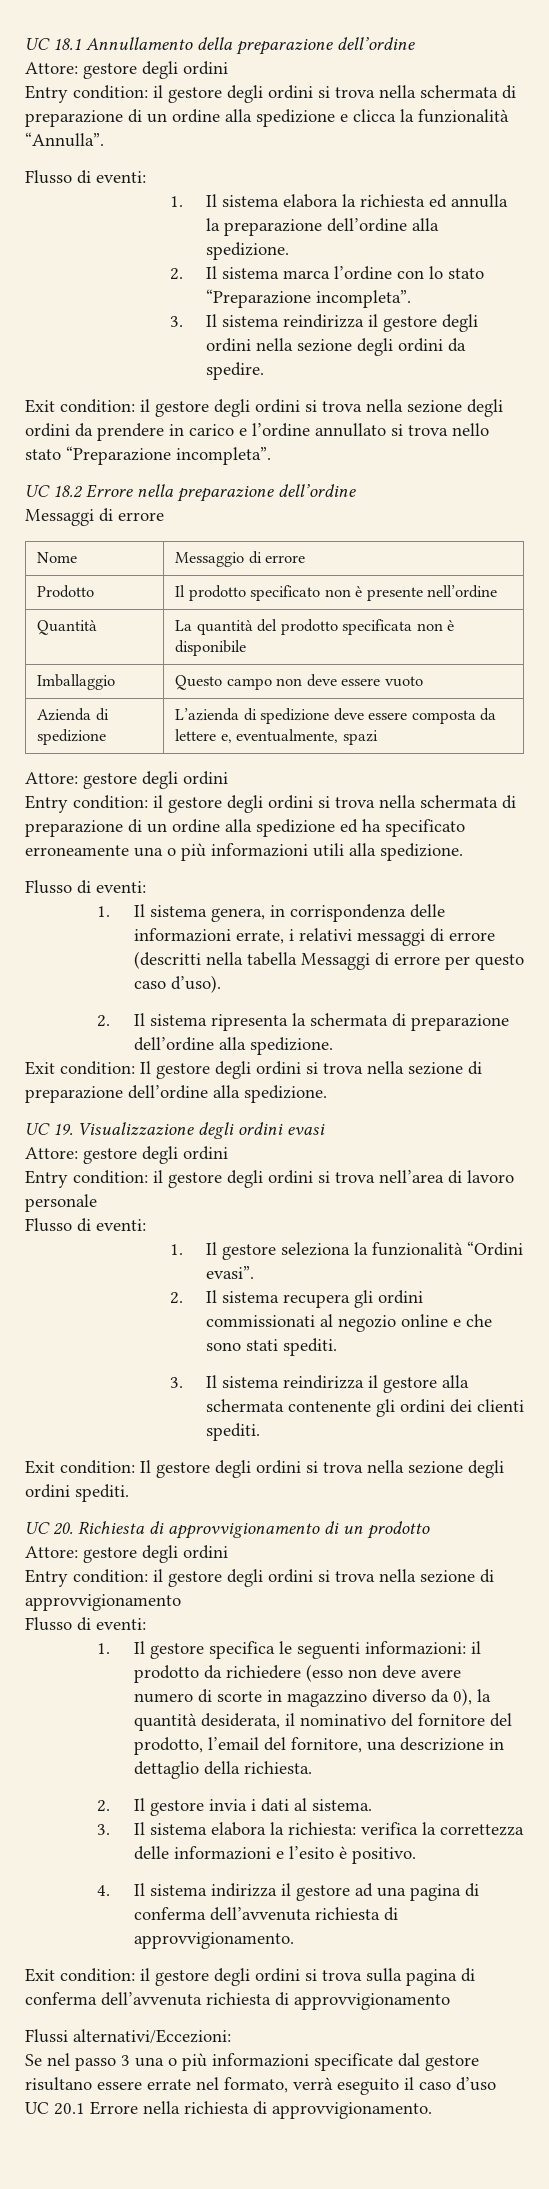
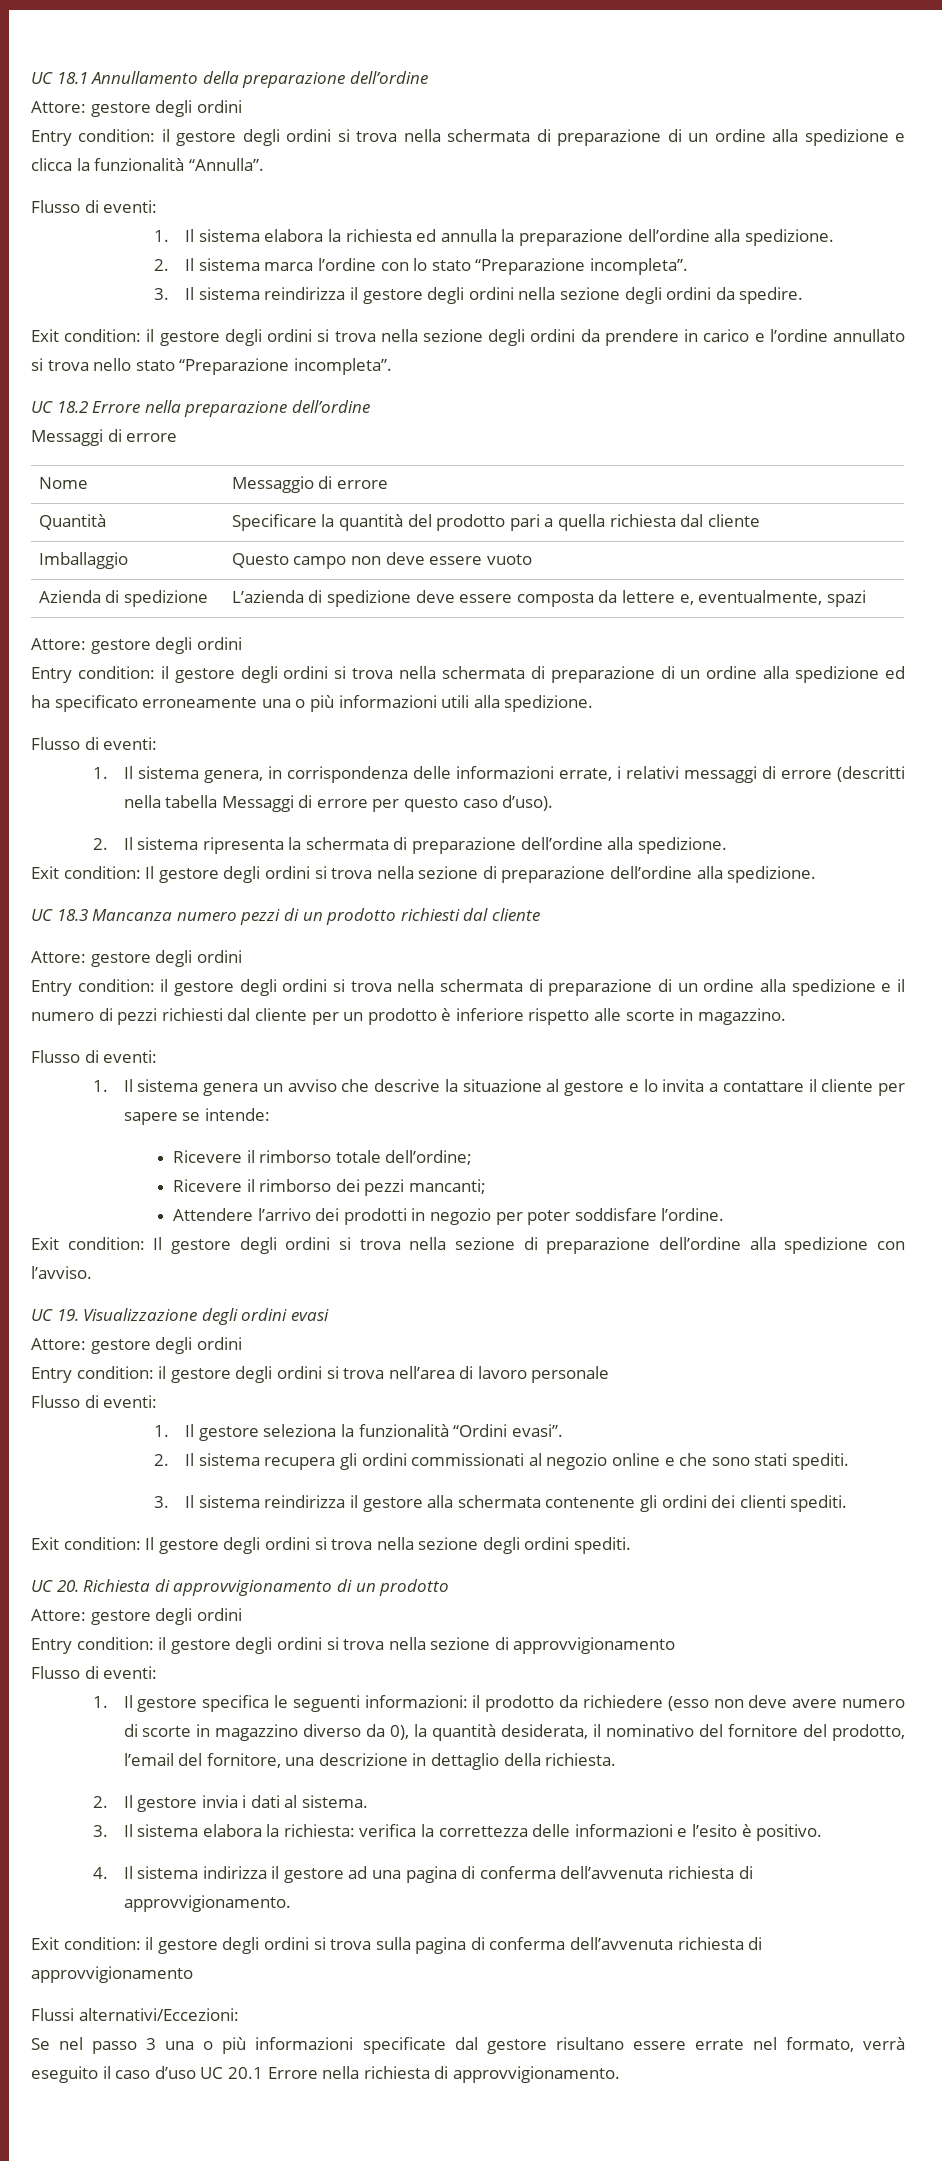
- Prodotto | Il prodotto specificato non è presente nell’ordine
- Quantità | La quantità del prodotto specificata non è disponibile
+ Quantità | Specificare la quantità del prodotto pari a quella richiesta dal cliente
+ UC 18.3 Mancanza numero pezzi di un prodotto richiesti dal cliente
+ Attore: gestore degli ordini
+ Entry condition: il gestore degli ordini si trova nella schermata di preparazione di un ordine alla spedizione e il numero di pezzi richiesti dal cliente per un prodotto è inferiore rispetto alle scorte in magazzino.
+ Flusso di eventi:
+ 1. Il sistema genera un avviso che descrive la situazione al gestore e lo invita a contattare il cliente per sapere se intende:
+ Ricevere il rimborso totale dell’ordine;
+ Ricevere il rimborso dei pezzi mancanti;
+ Attendere l’arrivo dei prodotti in negozio per poter soddisfare l’ordine.
+ Exit condition: Il gestore degli ordini si trova nella sezione di preparazione dell’ordine alla spedizione con l’avviso.

